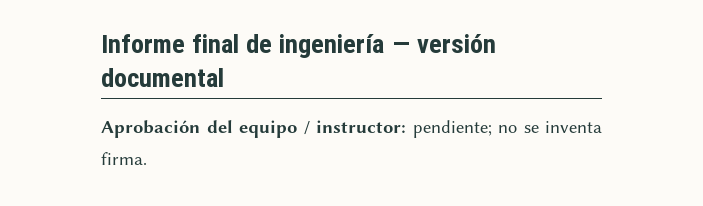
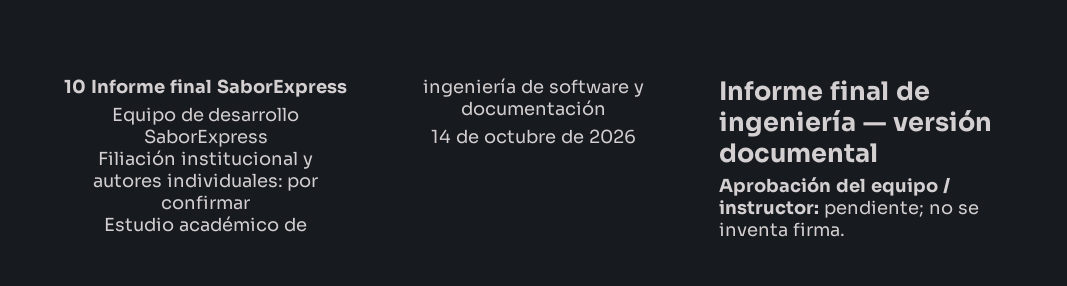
+ 10 Informe final SaborExpress
+ Equipo de desarrollo SaborExpress
+ Filiación institucional y autores individuales: por confirmar
+ Estudio académico de ingeniería de software y documentación
+ 14 de octubre de 2026

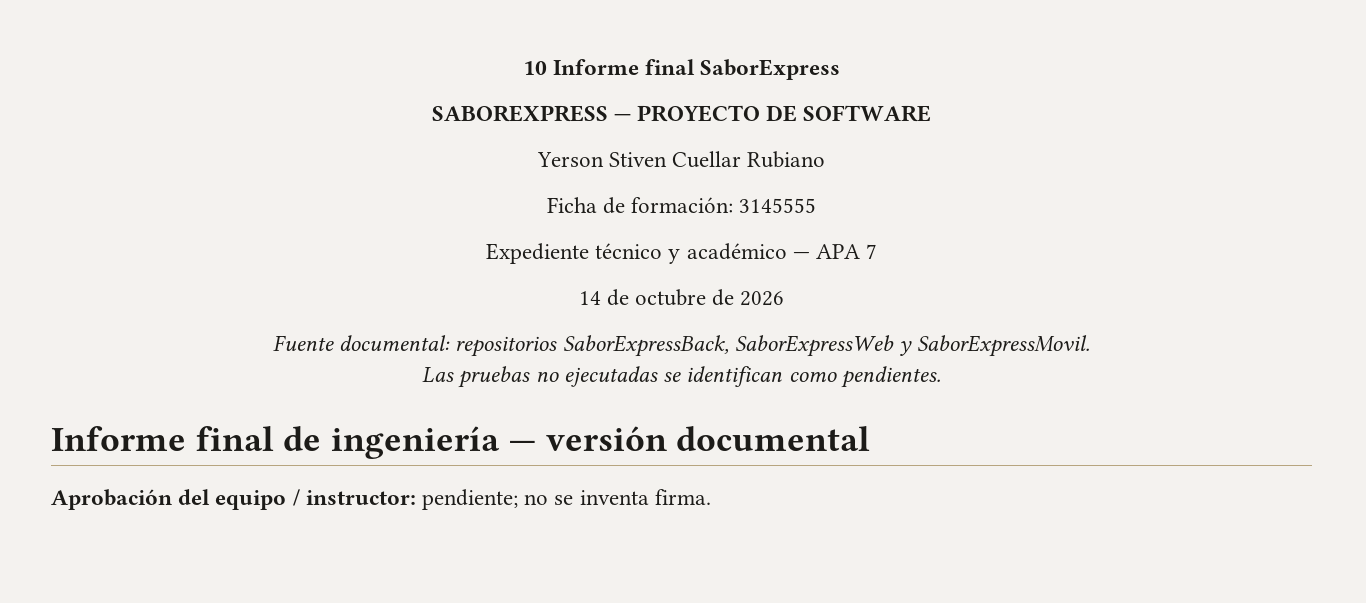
- Equipo de desarrollo SaborExpress
- Filiación institucional y autores individuales: por confirmar
- Estudio académico de ingeniería de software y documentación
+ SABOREXPRESS — PROYECTO DE SOFTWARE
+ Yerson Stiven Cuellar Rubiano
+ Ficha de formación: 3145555
+ Expediente técnico y académico — APA 7
+ Fuente documental: repositorios SaborExpressBack, SaborExpressWeb y SaborExpressMovil.
+ Las pruebas no ejecutadas se identifican como pendientes.

